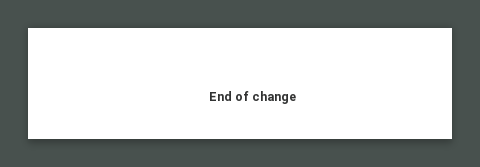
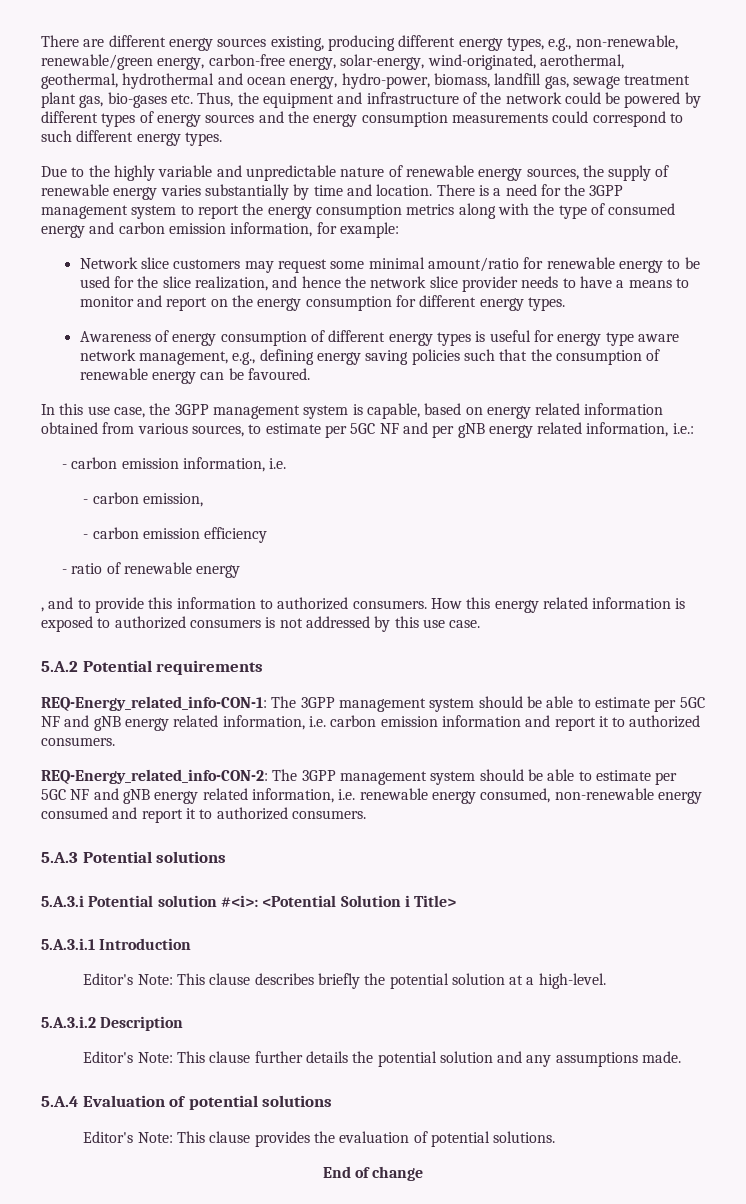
+ There are different energy sources existing, producing different energy types, e.g., non-renewable, renewable/green energy, carbon-free energy, solar-energy, wind-originated, aerothermal, geothermal, hydrothermal and ocean energy, hydro-power, biomass, landfill gas, sewage treatment plant gas, bio-gases etc. Thus, the equipment and infrastructure of the network could be powered by different types of energy sources and the energy consumption measurements could correspond to such different energy types.
+ Due to the highly variable and unpredictable nature of renewable energy sources, the supply of renewable energy varies substantially by time and location. There is a need for the 3GPP management system to report the energy consumption metrics along with the type of consumed energy and carbon emission information, for example:
+ Network slice customers may request some minimal amount/ratio for renewable energy to be used for the slice realization, and hence the network slice provider needs to have a means to monitor and report on the energy consumption for different energy types.
+ Awareness of energy consumption of different energy types is useful for energy type aware network management, e.g., defining energy saving policies such that the consumption of renewable energy can be favoured.
+ In this use case, the 3GPP management system is capable, based on energy related information obtained from various sources, to estimate per 5GC NF and per gNB energy related information, i.e.:
+ - carbon emission information, i.e.
+ - carbon emission,
+ - carbon emission efficiency
+ - ratio of renewable energy
+ , and to provide this information to authorized consumers. How this energy related information is exposed to authorized consumers is not addressed by this use case.
+ 5.A.2 Potential requirements
+ REQ-Energy_related_info-CON-1: The 3GPP management system should be able to estimate per 5GC NF and gNB energy related information, i.e. carbon emission information and report it to authorized consumers.
+ REQ-Energy_related_info-CON-2: The 3GPP management system should be able to estimate per 5GC NF and gNB energy related information, i.e. renewable energy consumed, non-renewable energy consumed and report it to authorized consumers.
+ 5.A.3 Potential solutions
+ 5.A.3.i Potential solution #<i>: <Potential Solution i Title>
+ 5.A.3.i.1 Introduction
+ Editor's Note: This clause describes briefly the potential solution at a high-level.
+ 5.A.3.i.2 Description
+ Editor's Note: This clause further details the potential solution and any assumptions made.
+ 5.A.4 Evaluation of potential solutions
+ Editor's Note: This clause provides the evaluation of potential solutions.

